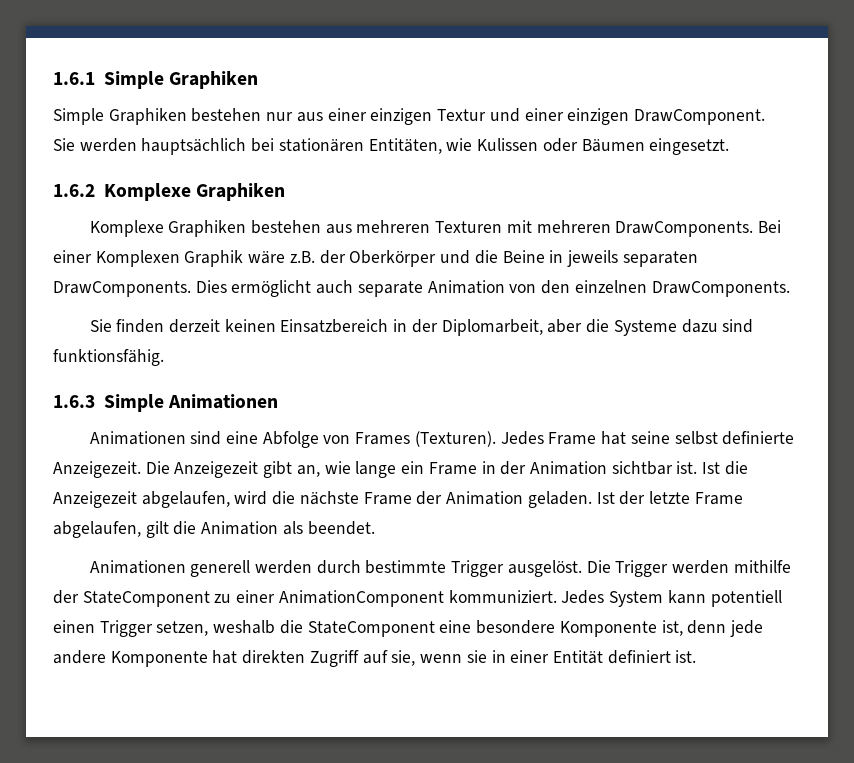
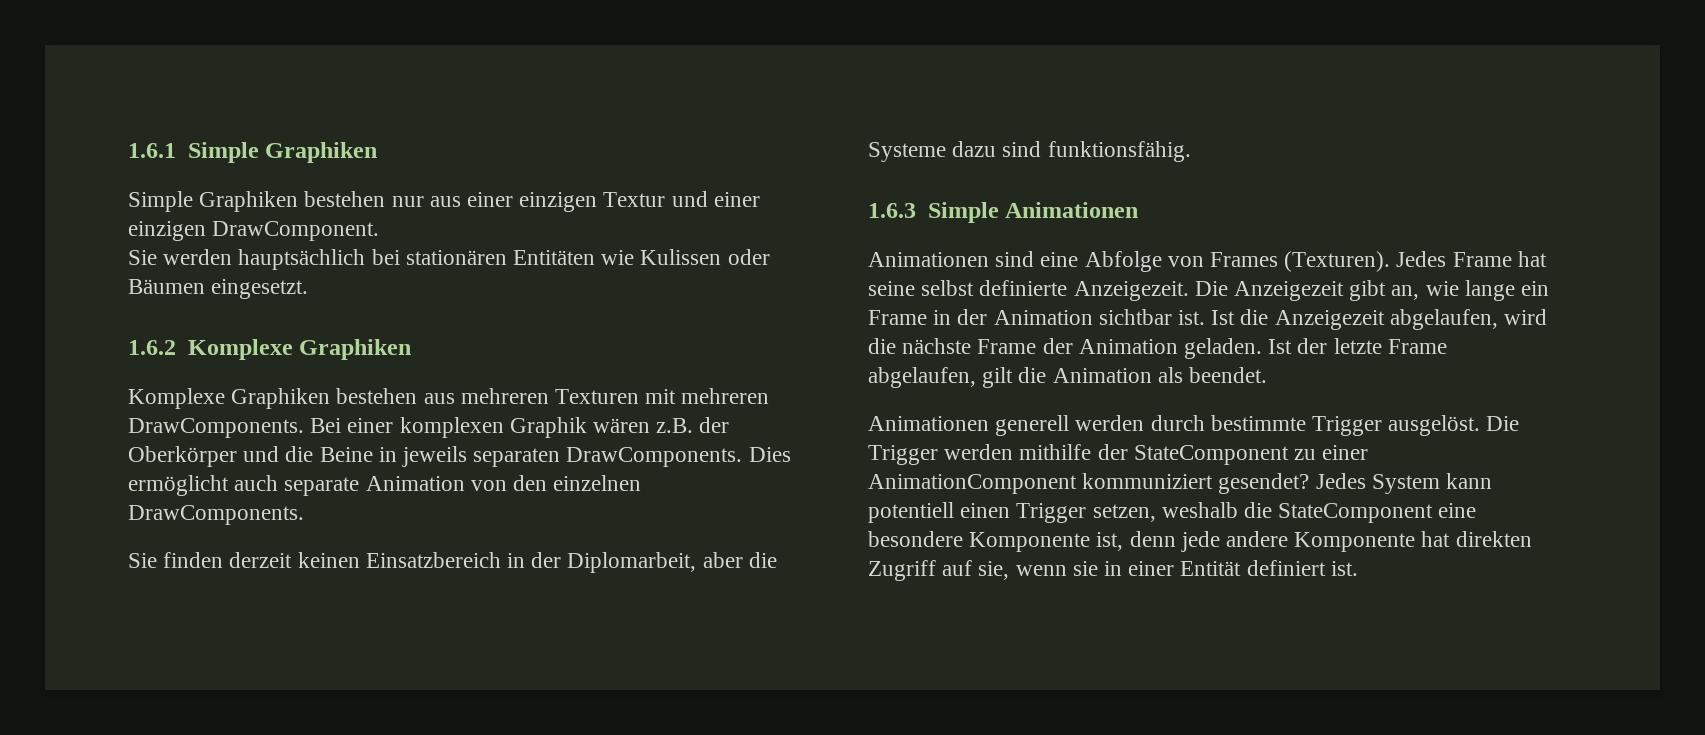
- Sie werden hauptsächlich bei stationären Entitäten, wie Kulissen oder Bäumen eingesetzt.
+ Sie werden hauptsächlich bei stationären Entitäten wie Kulissen oder Bäumen eingesetzt.
- Bei einer Komplexen Graphik wäre z.B. der Oberkörper und die Beine in jeweils separaten DrawComponents.
+ Bei einer komplexen Graphik wären z.B. der Oberkörper und die Beine in jeweils separaten DrawComponents.
- Die Trigger werden mithilfe der StateComponent zu einer AnimationComponent kommuniziert.
+ Die Trigger werden mithilfe der StateComponent zu einer AnimationComponent kommuniziert gesendet?

